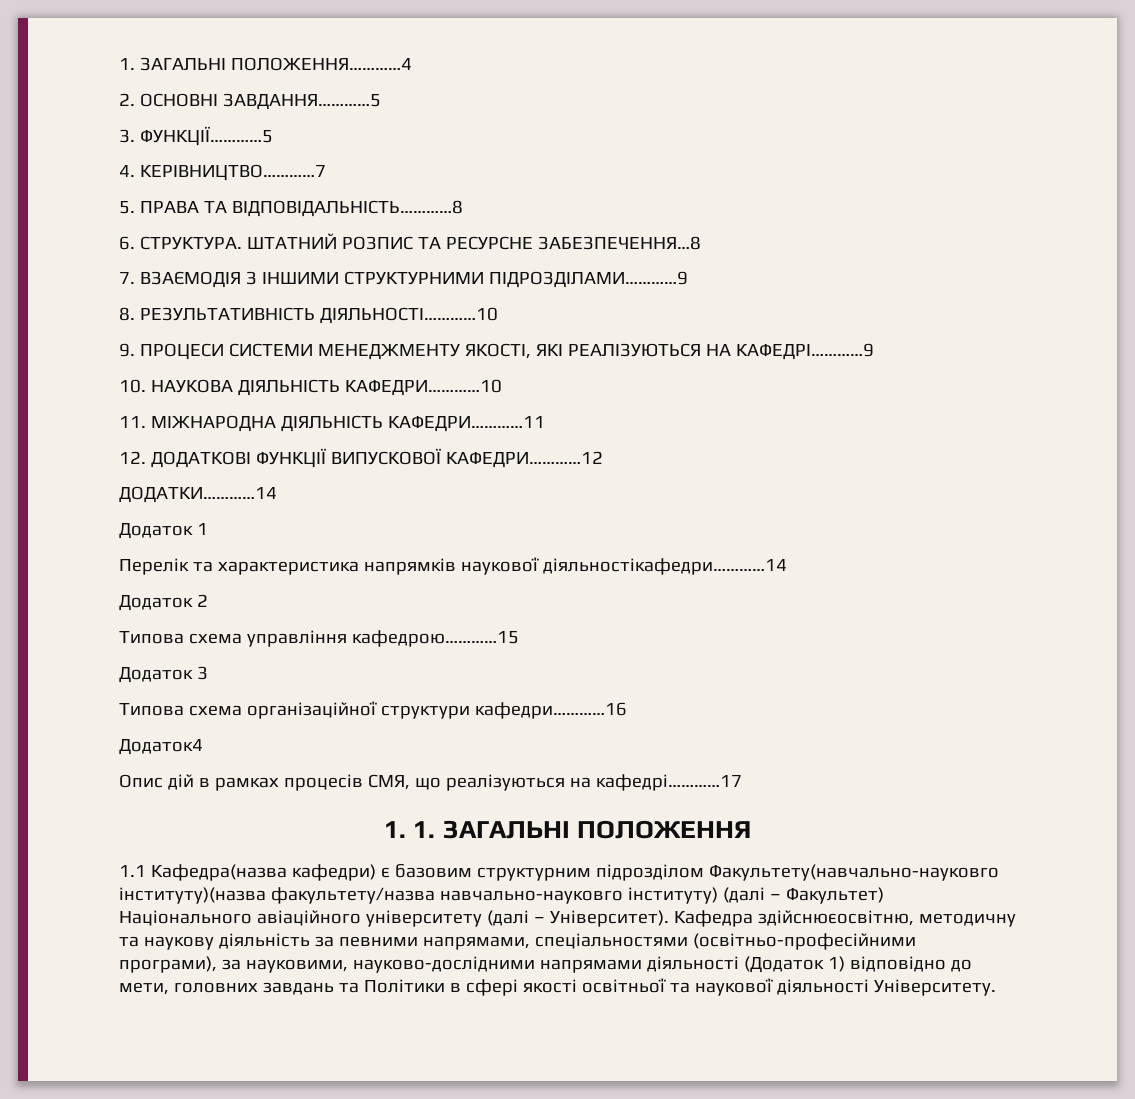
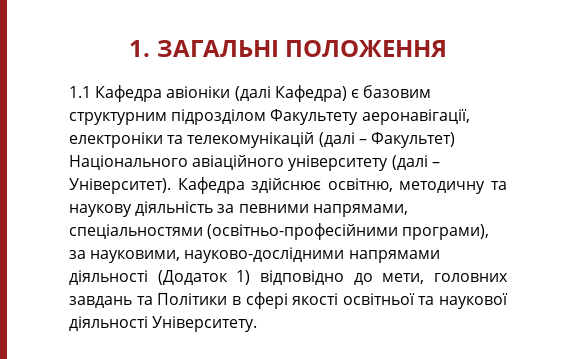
- 1. ЗАГАЛЬНІ ПОЛОЖЕННЯ…………4
- 2. ОСНОВНІ ЗАВДАННЯ…………5
- 3. ФУНКЦІЇ…………5
- 4. КЕРІВНИЦТВО…………7
- 5. ПРАВА ТА ВІДПОВІДАЛЬНІСТЬ…………8
- 6. СТРУКТУРА. ШТАТНИЙ РОЗПИС ТА РЕСУРСНЕ ЗАБЕЗПЕЧЕННЯ…8
- 7. ВЗАЄМОДІЯ З ІНШИМИ СТРУКТУРНИМИ ПІДРОЗДІЛАМИ…………9
- 8. РЕЗУЛЬТАТИВНІСТЬ ДІЯЛЬНОСТІ…………10
- 9. ПРОЦЕСИ СИСТЕМИ МЕНЕДЖМЕНТУ ЯКОСТІ, ЯКІ РЕАЛІЗУЮТЬСЯ НА КАФЕДРІ…………9
- 10. НАУКОВА ДІЯЛЬНІСТЬ КАФЕДРИ…………10
- 11. МІЖНАРОДНА ДІЯЛЬНІСТЬ КАФЕДРИ…………11
- 12. ДОДАТКОВІ ФУНКЦІЇ ВИПУСКОВОЇ КАФЕДРИ…………12
- ДОДАТКИ…………14
- Додаток 1
- Перелік та характеристика напрямків наукової діяльностікафедри…………14
- Додаток 2
- Типова схема управління кафедрою…………15
- Додаток 3
- Типова схема організаційної структури кафедри…………16
- Додаток4
- Опис дій в рамках процесів СМЯ, що реалізуються на кафедрі…………17
- 1. 1. ЗАГАЛЬНІ ПОЛОЖЕННЯ
- 1.1 Кафедра(назва кафедри) є базовим структурним підрозділом Факультету(навчально-науковго інституту)(назва факультету/назва навчально-науковго інституту) (далі – Факультет) Національного авіаційного університету (далі – Університет).
+ 1. ЗАГАЛЬНІ ПОЛОЖЕННЯ
+ 1.1 Кафедра авіоніки (далі Кафедра) є базовим структурним підрозділом Факультету аеронавігації, електроніки та телекомунікацій (далі – Факультет) Національного авіаційного університету (далі – Університет).
- Кафедра здійснюєосвітню, методичну та наукову діяльність за певними напрямами, спеціальностями (освітньо-професійними програми), за науковими, науково-дослідними напрямами діяльності (Додаток 1) відповідно до мети, головних завдань та Політики в сфері якості освітньої та наукової діяльності Університету.
+ Кафедра здійснює освітню, методичну та наукову діяльність за певними напрямами, спеціальностями (освітньо-професійними програми), за науковими, науково-дослідними напрямами діяльності (Додаток 1) відповідно до мети, головних завдань та Політики в сфері якості освітньої та наукової діяльності Університету.

